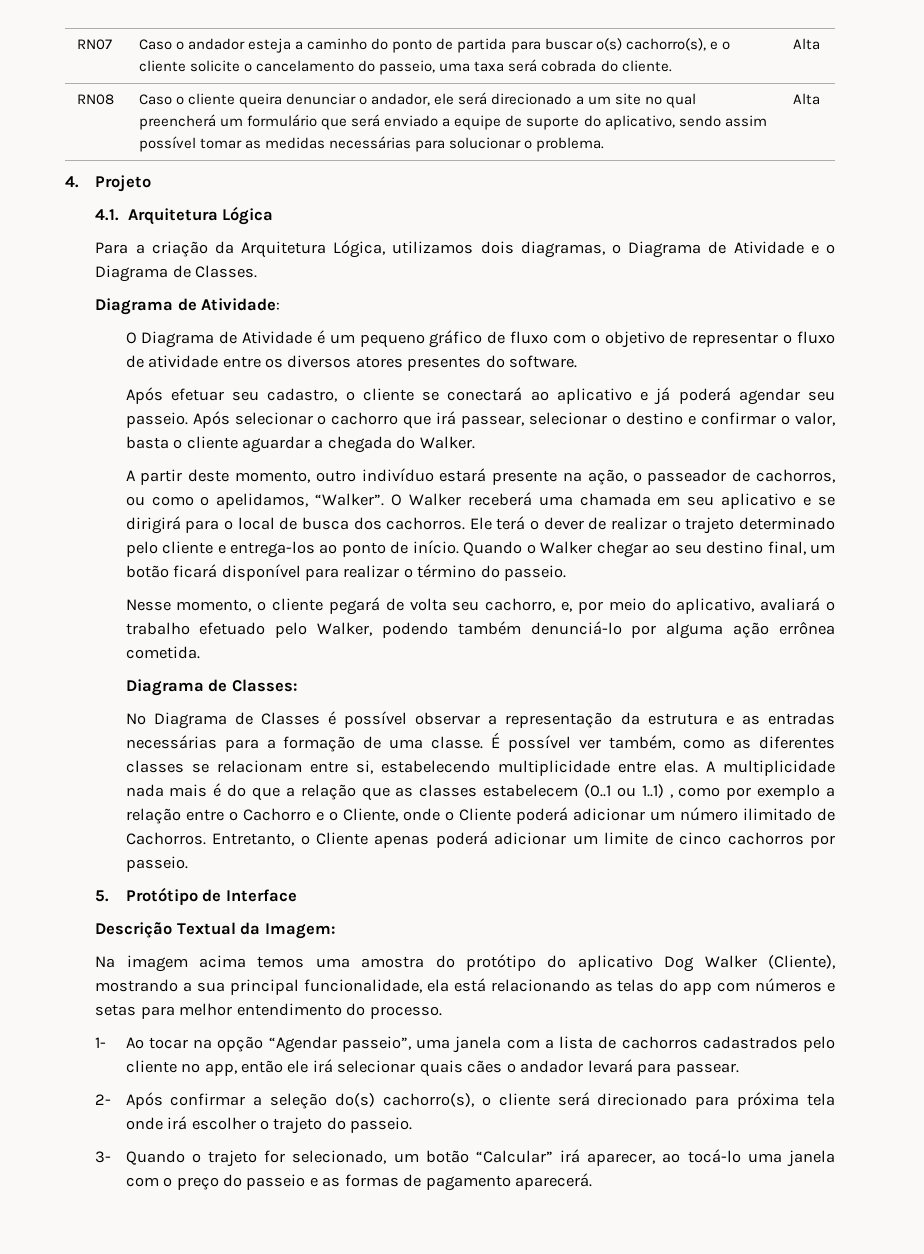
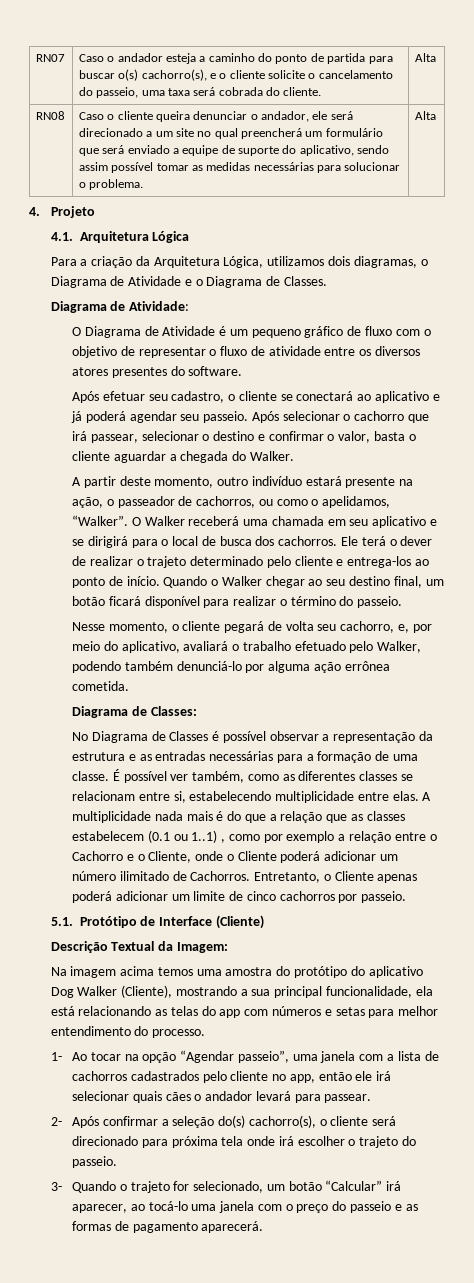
- A multiplicidade nada mais é do que a relação que as classes estabelecem (0..1 ou 1..1) , como por exemplo a relação entre o Cachorro e o Cliente, onde o Cliente poderá adicionar um número ilimitado de Cachorros.
+ A multiplicidade nada mais é do que a relação que as classes estabelecem (0.1 ou 1..1) , como por exemplo a relação entre o Cachorro e o Cliente, onde o Cliente poderá adicionar um número ilimitado de Cachorros.
- 5. Protótipo de Interface
+ 5.1. Protótipo de Interface (Cliente)

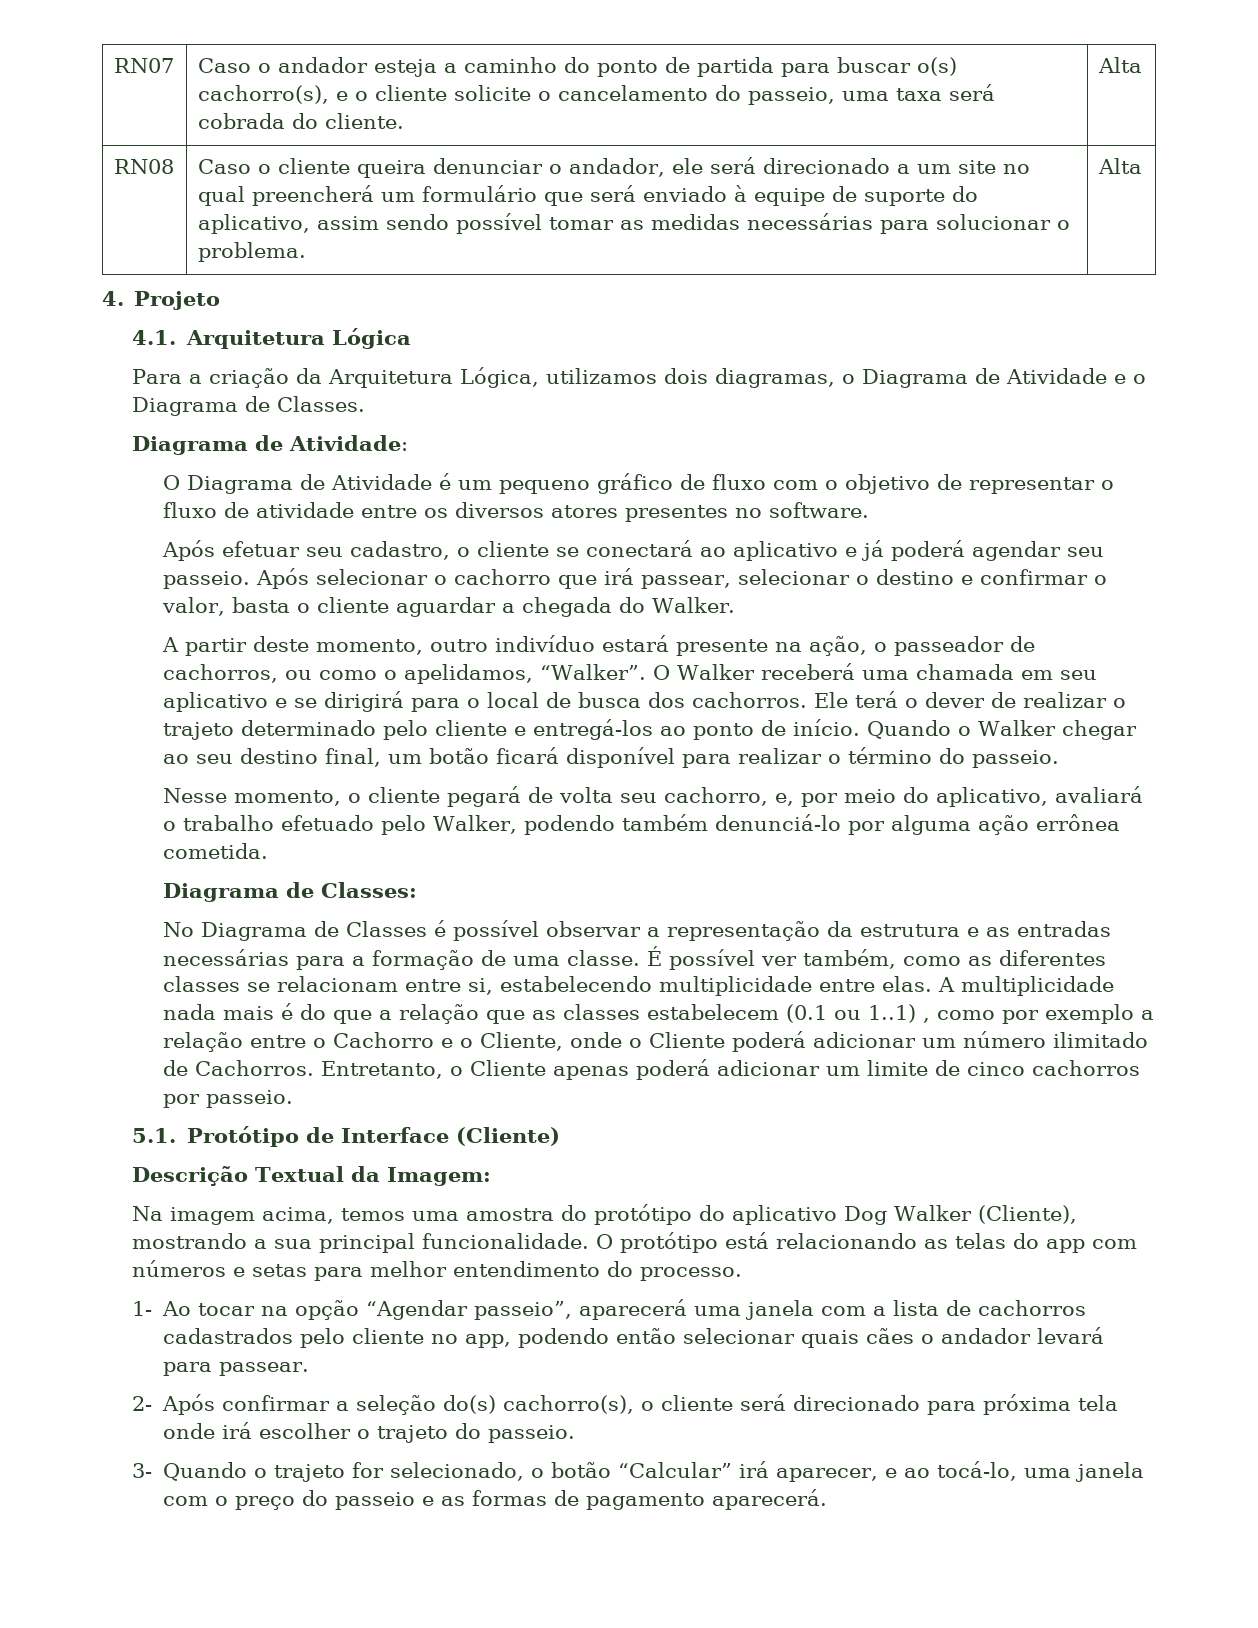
- RN08 | Caso o cliente queira denunciar o andador, ele será direcionado a um site no qual preencherá um formulário que será enviado a equipe de suporte do aplicativo, sendo assim possível tomar as medidas necessárias para solucionar o problema. | Alta
+ RN08 | Caso o cliente queira denunciar o andador, ele será direcionado a um site no qual preencherá um formulário que será enviado à equipe de suporte do aplicativo, assim sendo possível tomar as medidas necessárias para solucionar o problema. | Alta
- O Diagrama de Atividade é um pequeno gráfico de fluxo com o objetivo de representar o fluxo de atividade entre os diversos atores presentes do software.
+ O Diagrama de Atividade é um pequeno gráfico de fluxo com o objetivo de representar o fluxo de atividade entre os diversos atores presentes no software.
- Ele terá o dever de realizar o trajeto determinado pelo cliente e entrega-los ao ponto de início.
+ Ele terá o dever de realizar o trajeto determinado pelo cliente e entregá-los ao ponto de início.
- Na imagem acima temos uma amostra do protótipo do aplicativo Dog Walker (Cliente), mostrando a sua principal funcionalidade, ela está relacionando as telas do app com números e setas para melhor entendimento do processo.
+ Na imagem acima, temos uma amostra do protótipo do aplicativo Dog Walker (Cliente), mostrando a sua principal funcionalidade. O protótipo está relacionando as telas do app com números e setas para melhor entendimento do processo.
- 1- Ao tocar na opção “Agendar passeio”, uma janela com a lista de cachorros cadastrados pelo cliente no app, então ele irá selecionar quais cães o andador levará para passear.
+ 1- Ao tocar na opção “Agendar passeio”, aparecerá uma janela com a lista de cachorros cadastrados pelo cliente no app, podendo então selecionar quais cães o andador levará para passear.
- 3- Quando o trajeto for selecionado, um botão “Calcular” irá aparecer, ao tocá-lo uma janela com o preço do passeio e as formas de pagamento aparecerá.
+ 3- Quando o trajeto for selecionado, o botão “Calcular” irá aparecer, e ao tocá-lo, uma janela com o preço do passeio e as formas de pagamento aparecerá.

